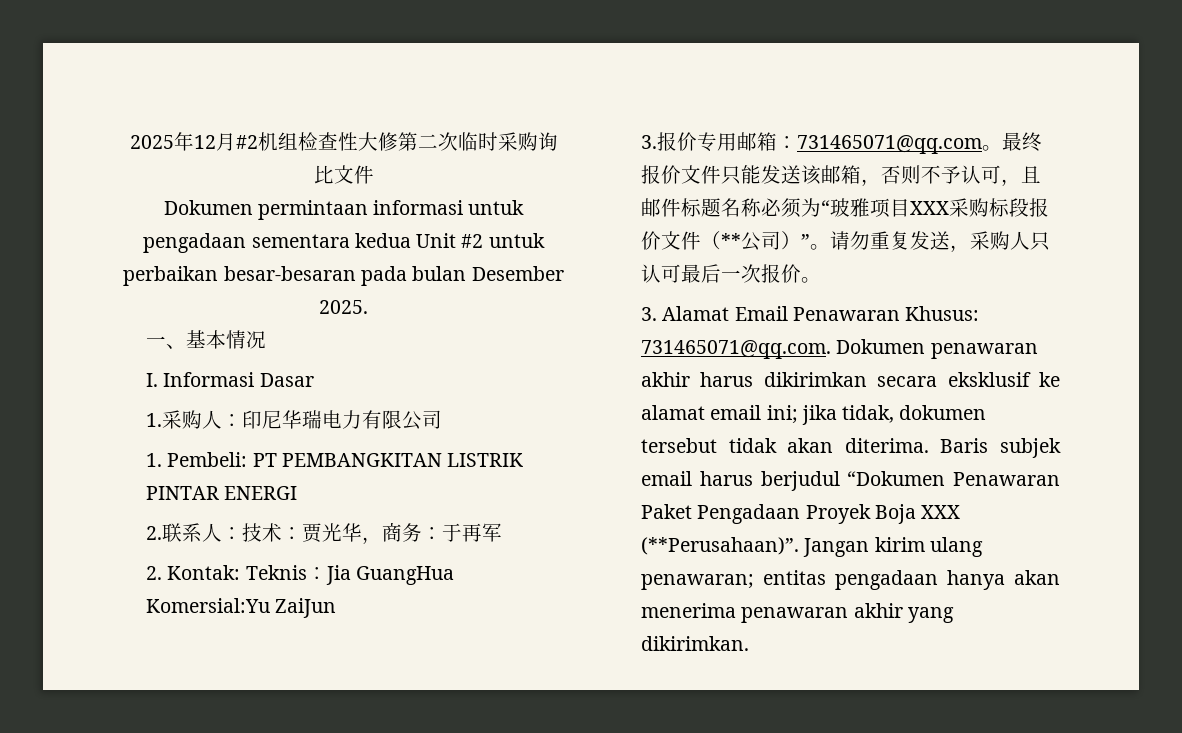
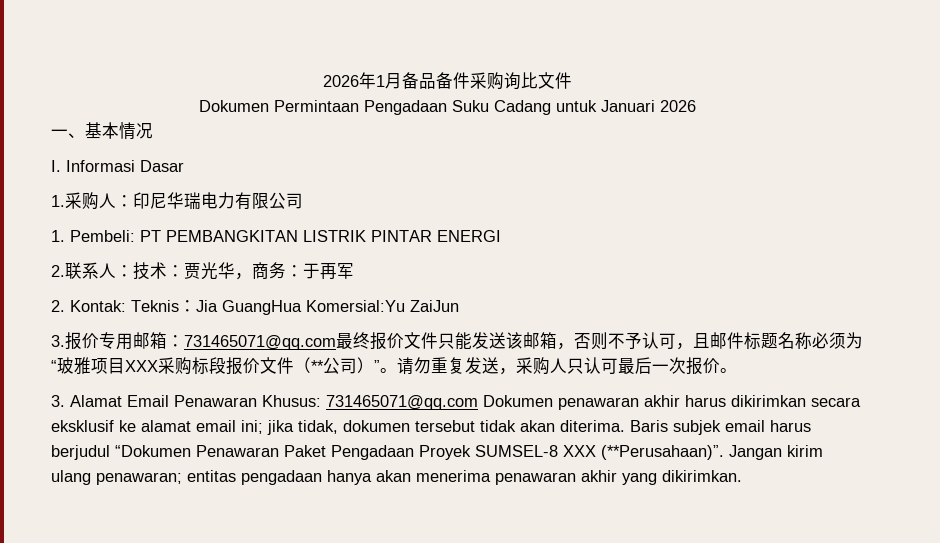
- 2025年12月#2机组检查性大修第二次临时采购询比文件
- Dokumen permintaan informasi untuk pengadaan sementara kedua Unit #2 untuk perbaikan besar-besaran pada bulan Desember 2025.
+ 2026年1月备品备件采购询比文件
+ Dokumen Permintaan Pengadaan Suku Cadang untuk Januari 2026
- 3.报价专用邮箱：731465071@qq.com。最终报价文件只能发送该邮箱，否则不予认可，且邮件标题名称必须为“玻雅项目XXX采购标段报价文件（**公司）”。
+ 3.报价专用邮箱：731465071@qq.com最终报价文件只能发送该邮箱，否则不予认可，且邮件标题名称必须为“玻雅项目XXX采购标段报价文件（**公司）”。
- 3. Alamat Email Penawaran Khusus: 731465071@qq.com. Dokumen penawaran akhir harus dikirimkan secara eksklusif ke alamat email ini; jika tidak, dokumen tersebut tidak akan diterima.
+ 3. Alamat Email Penawaran Khusus: 731465071@qq.com Dokumen penawaran akhir harus dikirimkan secara eksklusif ke alamat email ini; jika tidak, dokumen tersebut tidak akan diterima.
- Baris subjek email harus berjudul “Dokumen Penawaran Paket Pengadaan Proyek Boja XXX (**Perusahaan)”.
+ Baris subjek email harus berjudul “Dokumen Penawaran Paket Pengadaan Proyek SUMSEL-8 XXX (**Perusahaan)”.

